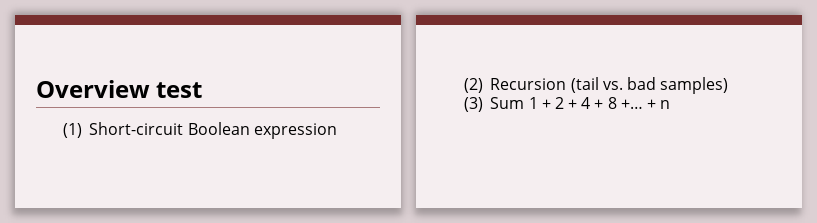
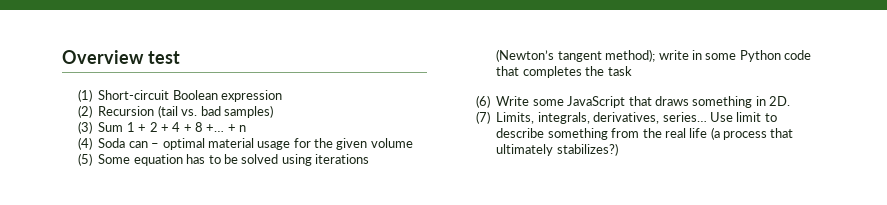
+ (4) Soda can – optimal material usage for the given volume
+ (5) Some equation has to be solved using iterations (Newton’s tangent method); write in some Python code that completes the task
+ (6) Write some JavaScript that draws something in 2D.
+ (7) Limits, integrals, derivatives, series… Use limit to describe something from the real life (a process that ultimately stabilizes?)

